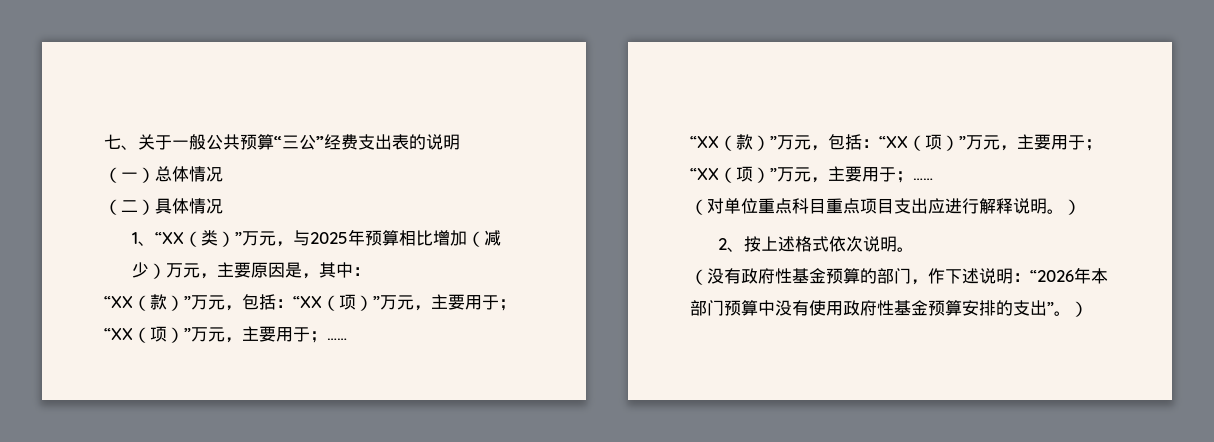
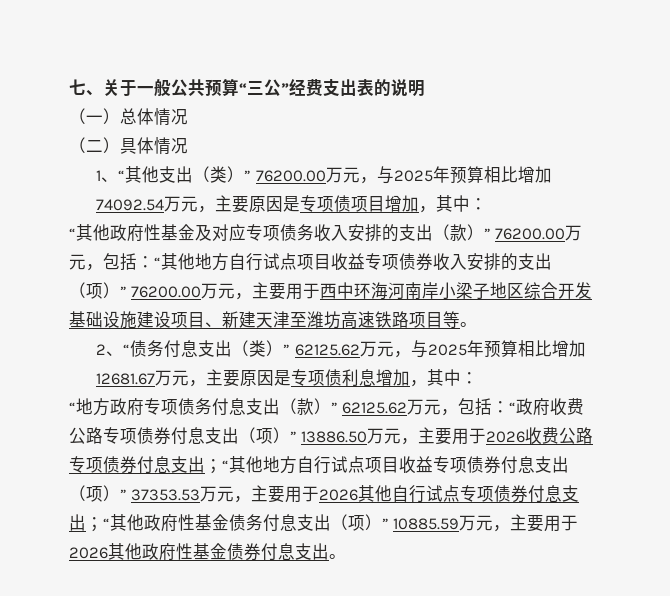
- 1、“XX（类）”万元，与2025年预算相比增加（减少）万元，主要原因是，其中：
- “XX（款）”万元，包括：“XX（项）”万元，主要用于；“XX（项）”万元，主要用于；……
- “XX（款）”万元，包括：“XX（项）”万元，主要用于；“XX（项）”万元，主要用于；……
- （对单位重点科目重点项目支出应进行解释说明。）
- 2、按上述格式依次说明。
- （没有政府性基金预算的部门，作下述说明：“2026年本部门预算中没有使用政府性基金预算安排的支出”。）
+ 1、“其他支出（类）” 76200.00万元，与2025年预算相比增加74092.54万元，主要原因是专项债项目增加，其中：
+ “其他政府性基金及对应专项债务收入安排的支出（款）” 76200.00万元，包括：“其他地方自行试点项目收益专项债券收入安排的支出（项）” 76200.00万元，主要用于西中环海河南岸小梁子地区综合开发基础设施建设项目、新建天津至潍坊高速铁路项目等。
+ 2、“债务付息支出（类）” 62125.62万元，与2025年预算相比增加12681.67万元，主要原因是专项债利息增加，其中：
+ “地方政府专项债务付息支出（款）” 62125.62万元，包括：“政府收费公路专项债券付息支出（项）” 13886.50万元，主要用于2026收费公路专项债券付息支出；“其他地方自行试点项目收益专项债券付息支出（项）” 37353.53万元，主要用于2026其他自行试点专项债券付息支出；“其他政府性基金债务付息支出（项）” 10885.59万元，主要用于2026其他政府性基金债券付息支出。

